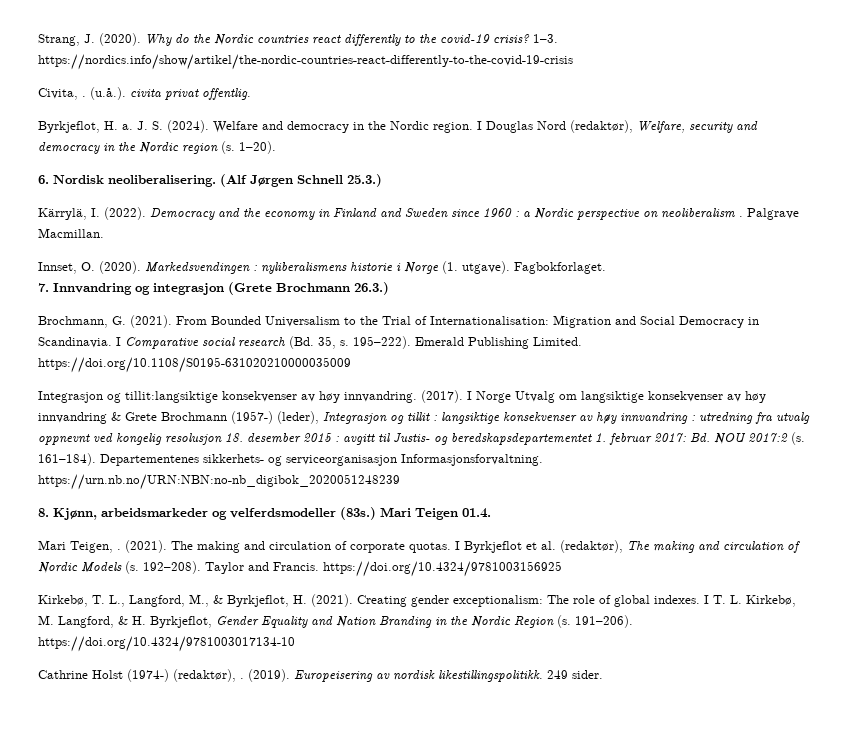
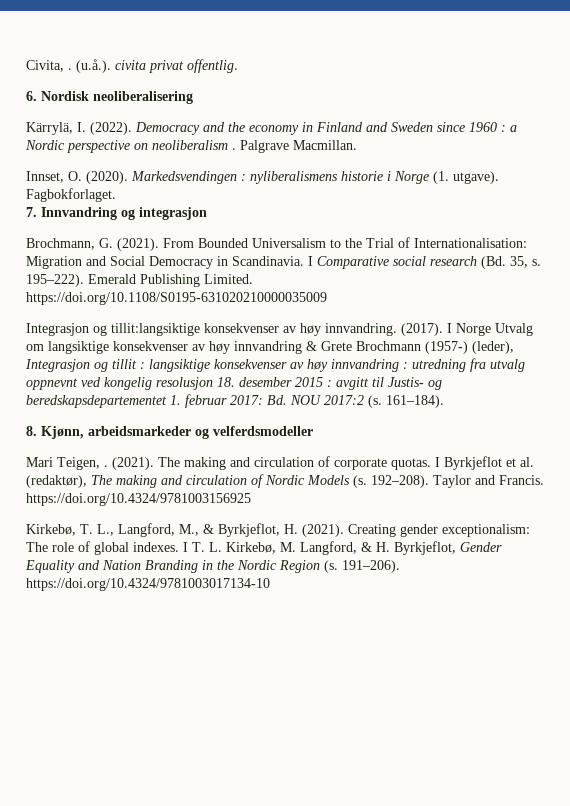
- Strang, J. (2020). Why do the Nordic countries react differently to the covid-19 crisis? 1–3. https://nordics.info/show/artikel/the-nordic-countries-react-differently-to-the-covid-19-crisis
- Byrkjeflot, H. a. J. S. (2024). Welfare and democracy in the Nordic region. I Douglas Nord (redaktør), Welfare, security and democracy in the Nordic region (s. 1–20).
- 6. Nordisk neoliberalisering. (Alf Jørgen Schnell 25.3.)
+ 6. Nordisk neoliberalisering
- 7. Innvandring og integrasjon (Grete Brochmann 26.3.)
+ 7. Innvandring og integrasjon
- Departementenes sikkerhets- og serviceorganisasjon Informasjonsforvaltning. https://urn.nb.no/URN:NBN:no-nb_digibok_2020051248239
- 8. Kjønn, arbeidsmarkeder og velferdsmodeller (83s.) Mari Teigen 01.4.
+ 8. Kjønn, arbeidsmarkeder og velferdsmodeller
- Cathrine Holst (1974-) (redaktør), . (2019). Europeisering av nordisk likestillingspolitikk. 249 sider.

